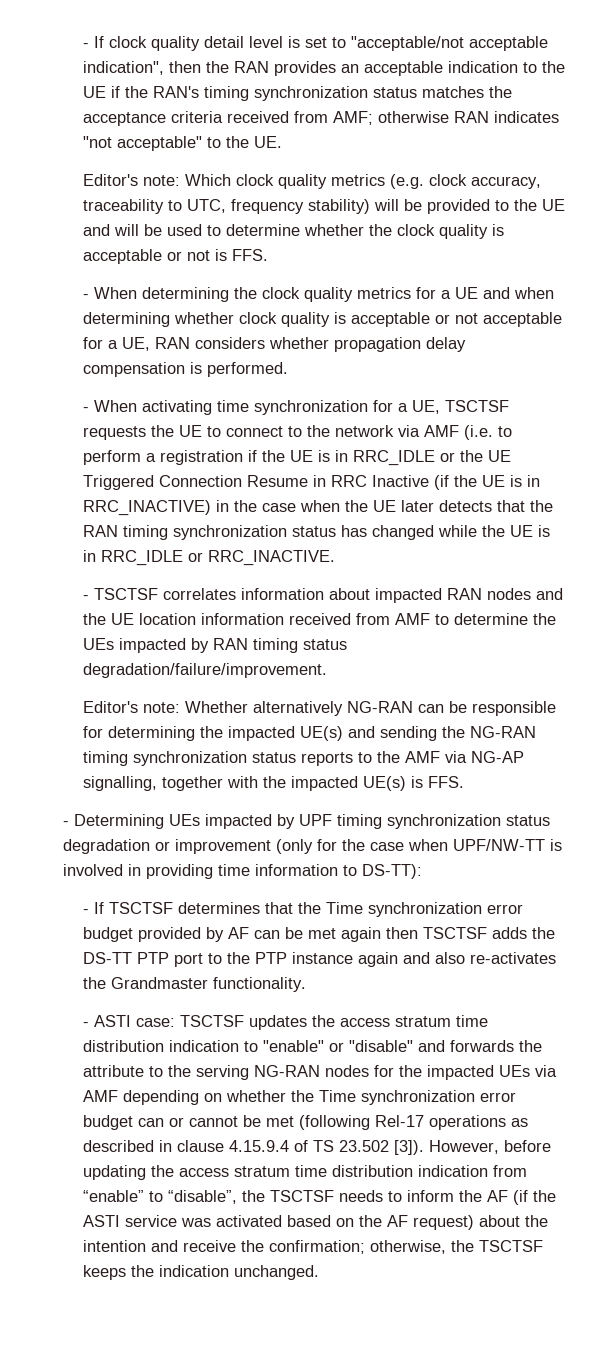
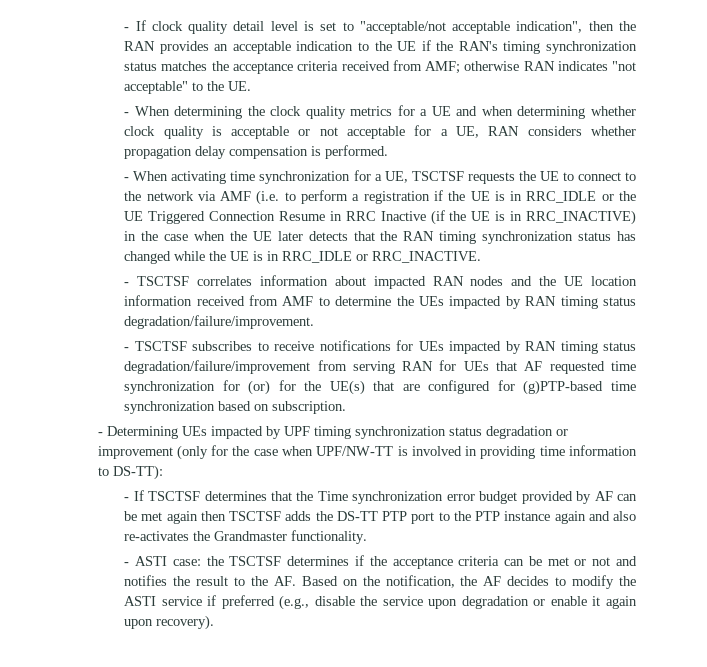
- Editor's note: Which clock quality metrics (e.g. clock accuracy, traceability to UTC, frequency stability) will be provided to the UE and will be used to determine whether the clock quality is acceptable or not is FFS.
- Editor's note: Whether alternatively NG-RAN can be responsible for determining the impacted UE(s) and sending the NG-RAN timing synchronization status reports to the AMF via NG-AP signalling, together with the impacted UE(s) is FFS.
+ - TSCTSF subscribes to receive notifications for UEs impacted by RAN timing status degradation/failure/improvement from serving RAN for UEs that AF requested time synchronization for (or) for the UE(s) that are configured for (g)PTP-based time synchronization based on subscription.
- - ASTI case: TSCTSF updates the access stratum time distribution indication to "enable" or "disable" and forwards the attribute to the serving NG-RAN nodes for the impacted UEs via AMF depending on whether the Time synchronization error budget can or cannot be met (following Rel-17 operations as described in clause 4.15.9.4 of TS 23.502 [3]). However, before updating the access stratum time distribution indication from “enable” to “disable”, the TSCTSF needs to inform the AF (if the ASTI service was activated based on the AF request) about the intention and receive the confirmation; otherwise, the TSCTSF keeps the indication unchanged.
+ - ASTI case: the TSCTSF determines if the acceptance criteria can be met or not and notifies the result to the AF. Based on the notification, the AF decides to modify the ASTI service if preferred (e.g., disable the service upon degradation or enable it again upon recovery).

